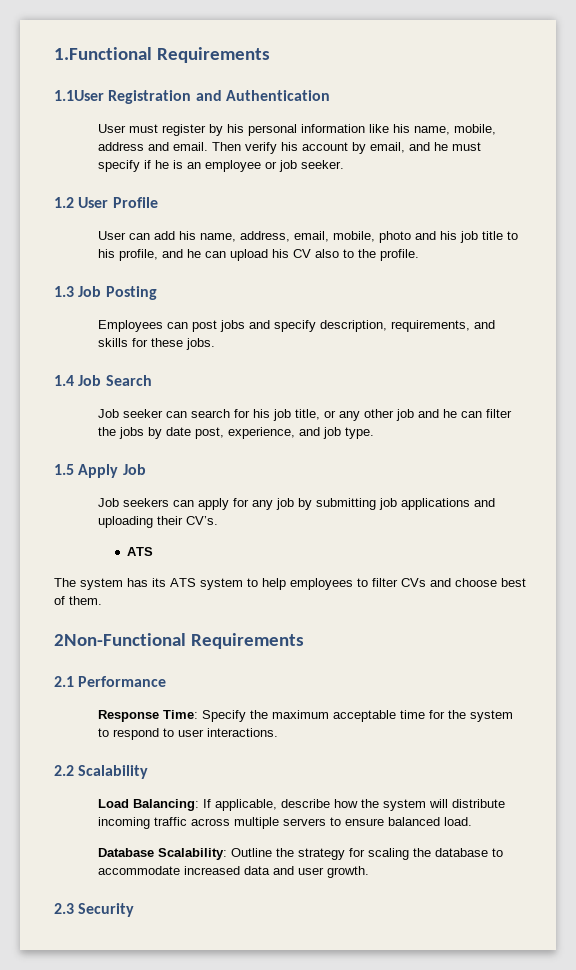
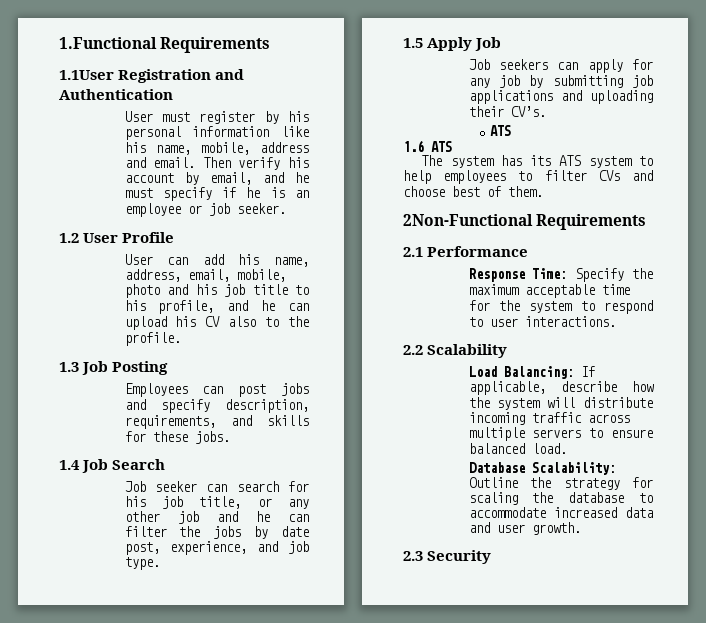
+ 1.6 ATS

